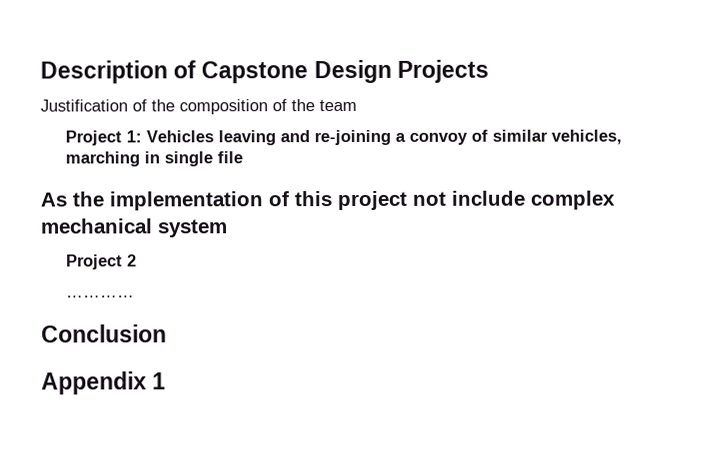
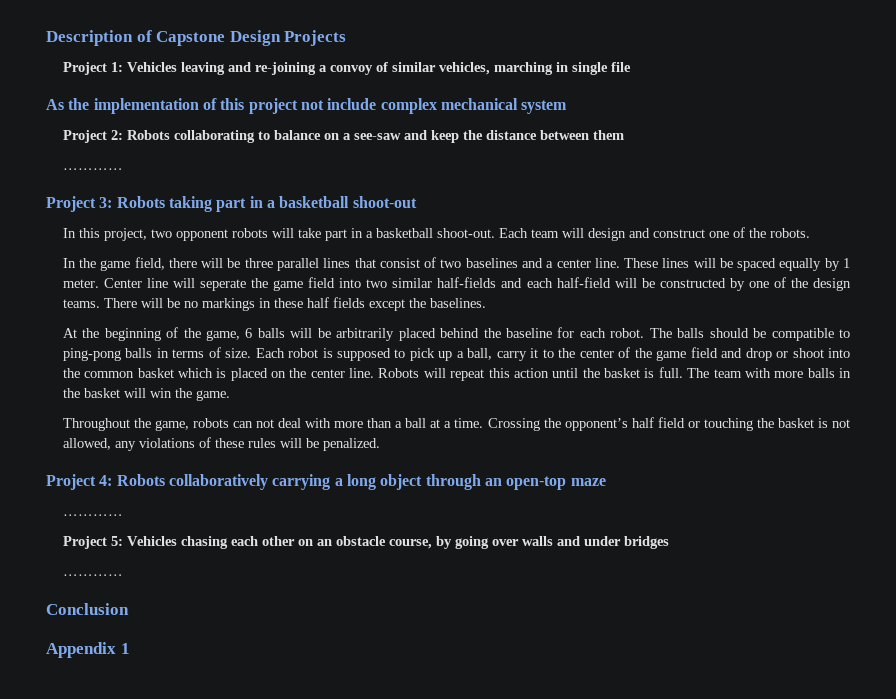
- Justification of the composition of the team
- Project 2
+ Project 2: Robots collaborating to balance on a see-saw and keep the distance between them
+ …………
+ Project 3: Robots taking part in a basketball shoot-out
+ In this project, two opponent robots will take part in a basketball shoot-out. Each team will design and construct one of the robots.
+ In the game field, there will be three parallel lines that consist of two baselines and a center line. These lines will be spaced equally by 1 meter. Center line will seperate the game field into two similar half-fields and each half-field will be constructed by one of the design teams. There will be no markings in these half fields except the baselines.
+ At the beginning of the game, 6 balls will be arbitrarily placed behind the baseline for each robot. The balls should be compatible to ping-pong balls in terms of size. Each robot is supposed to pick up a ball, carry it to the center of the game field and drop or shoot into the common basket which is placed on the center line. Robots will repeat this action until the basket is full. The team with more balls in the basket will win the game.
+ Throughout the game, robots can not deal with more than a ball at a time. Crossing the opponent’s half field or touching the basket is not allowed, any violations of these rules will be penalized.
+ Project 4: Robots collaboratively carrying a long object through an open-top maze
+ …………
+ Project 5: Vehicles chasing each other on an obstacle course, by going over walls and under bridges

